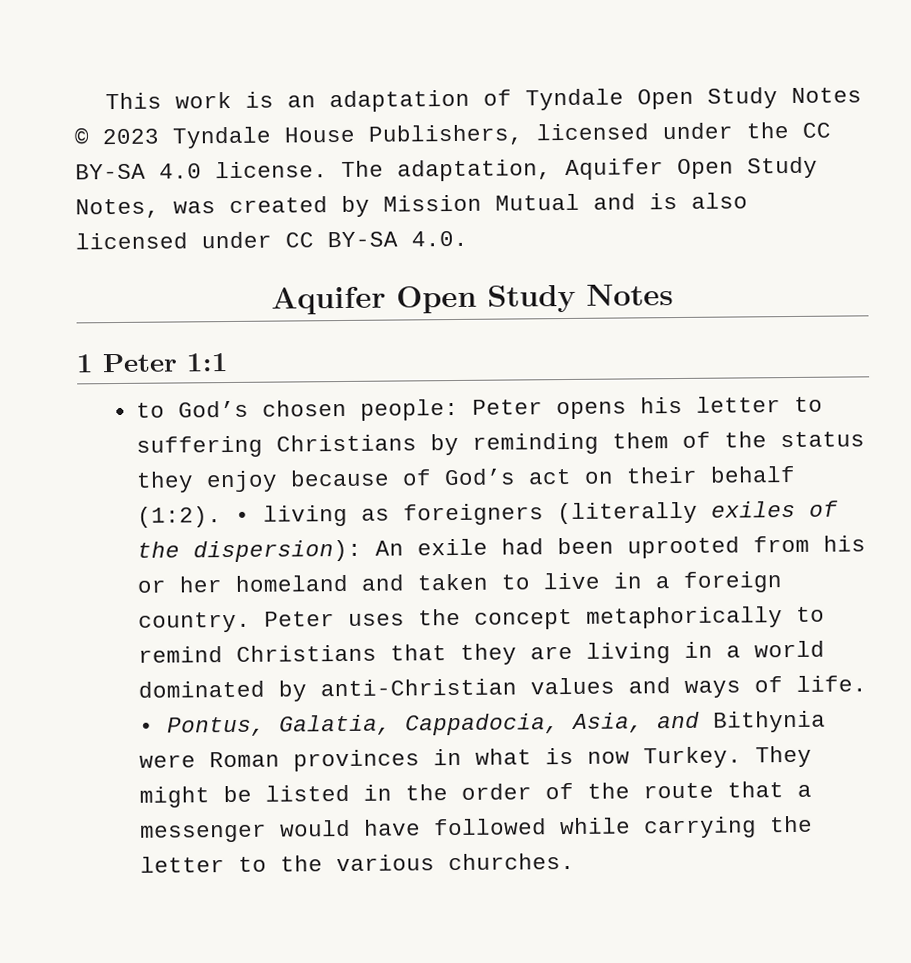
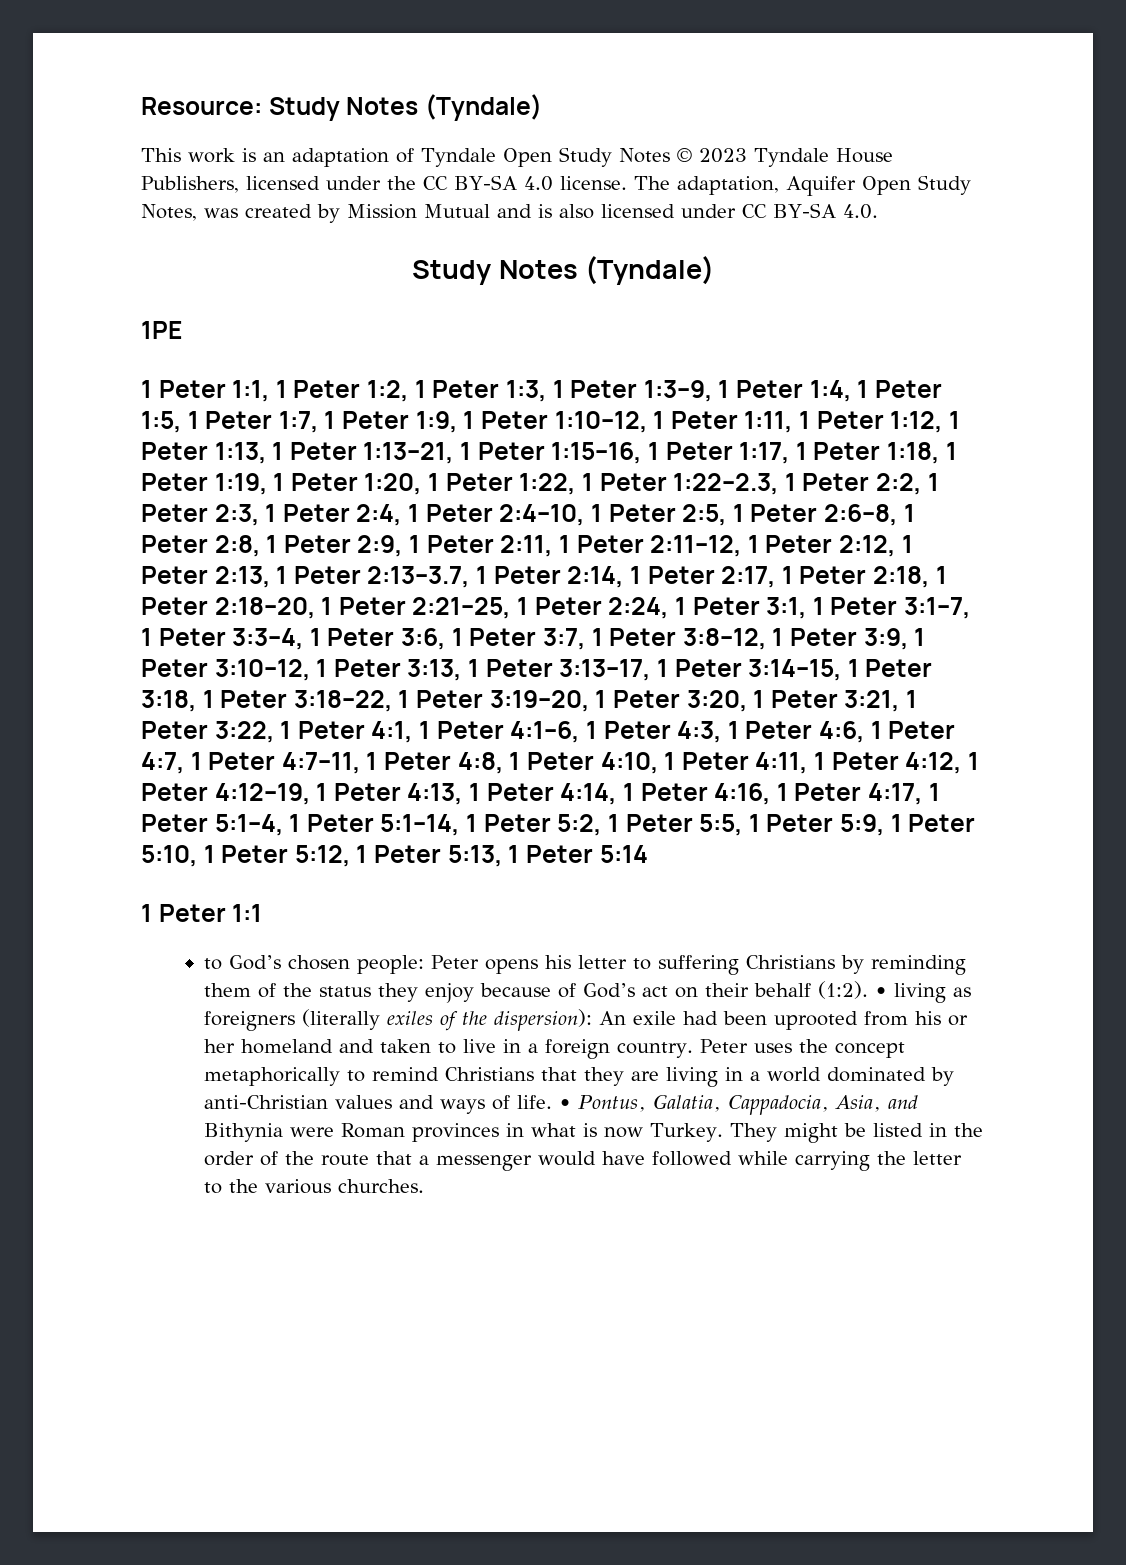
+ Resource: Study Notes (Tyndale)
  The adaptation, Aquifer Open Study Notes, was created by Mission Mutual and is also licensed under CC BY-SA 4.0.
- Aquifer Open Study Notes
+ Study Notes (Tyndale)
+ 1PE
+ 1 Peter 1:1, 1 Peter 1:2, 1 Peter 1:3, 1 Peter 1:3–9, 1 Peter 1:4, 1 Peter 1:5, 1 Peter 1:7, 1 Peter 1:9, 1 Peter 1:10–12, 1 Peter 1:11, 1 Peter 1:12, 1 Peter 1:13, 1 Peter 1:13–21, 1 Peter 1:15–16, 1 Peter 1:17, 1 Peter 1:18, 1 Peter 1:19, 1 Peter 1:20, 1 Peter 1:22, 1 Peter 1:22–2.3, 1 Peter 2:2, 1 Peter 2:3, 1 Peter 2:4, 1 Peter 2:4–10, 1 Peter 2:5, 1 Peter 2:6–8, 1 Peter 2:8, 1 Peter 2:9, 1 Peter 2:11, 1 Peter 2:11–12, 1 Peter 2:12, 1 Peter 2:13, 1 Peter 2:13–3.7, 1 Peter 2:14, 1 Peter 2:17, 1 Peter 2:18, 1 Peter 2:18–20, 1 Peter 2:21–25, 1 Peter 2:24, 1 Peter 3:1, 1 Peter 3:1–7, 1 Peter 3:3–4, 1 Peter 3:6, 1 Peter 3:7, 1 Peter 3:8–12, 1 Peter 3:9, 1 Peter 3:10–12, 1 Peter 3:13, 1 Peter 3:13–17, 1 Peter 3:14–15, 1 Peter 3:18, 1 Peter 3:18–22, 1 Peter 3:19–20, 1 Peter 3:20, 1 Peter 3:21, 1 Peter 3:22, 1 Peter 4:1, 1 Peter 4:1–6, 1 Peter 4:3, 1 Peter 4:6, 1 Peter 4:7, 1 Peter 4:7–11, 1 Peter 4:8, 1 Peter 4:10, 1 Peter 4:11, 1 Peter 4:12, 1 Peter 4:12–19, 1 Peter 4:13, 1 Peter 4:14, 1 Peter 4:16, 1 Peter 4:17, 1 Peter 5:1–4, 1 Peter 5:1–14, 1 Peter 5:2, 1 Peter 5:5, 1 Peter 5:9, 1 Peter 5:10, 1 Peter 5:12, 1 Peter 5:13, 1 Peter 5:14

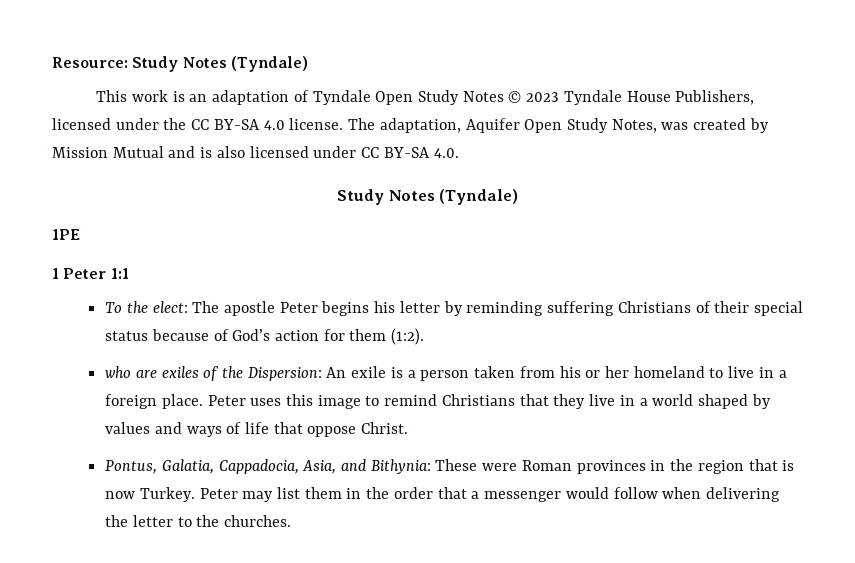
- 1 Peter 1:1, 1 Peter 1:2, 1 Peter 1:3, 1 Peter 1:3–9, 1 Peter 1:4, 1 Peter 1:5, 1 Peter 1:7, 1 Peter 1:9, 1 Peter 1:10–12, 1 Peter 1:11, 1 Peter 1:12, 1 Peter 1:13, 1 Peter 1:13–21, 1 Peter 1:15–16, 1 Peter 1:17, 1 Peter 1:18, 1 Peter 1:19, 1 Peter 1:20, 1 Peter 1:22, 1 Peter 1:22–2.3, 1 Peter 2:2, 1 Peter 2:3, 1 Peter 2:4, 1 Peter 2:4–10, 1 Peter 2:5, 1 Peter 2:6–8, 1 Peter 2:8, 1 Peter 2:9, 1 Peter 2:11, 1 Peter 2:11–12, 1 Peter 2:12, 1 Peter 2:13, 1 Peter 2:13–3.7, 1 Peter 2:14, 1 Peter 2:17, 1 Peter 2:18, 1 Peter 2:18–20, 1 Peter 2:21–25, 1 Peter 2:24, 1 Peter 3:1, 1 Peter 3:1–7, 1 Peter 3:3–4, 1 Peter 3:6, 1 Peter 3:7, 1 Peter 3:8–12, 1 Peter 3:9, 1 Peter 3:10–12, 1 Peter 3:13, 1 Peter 3:13–17, 1 Peter 3:14–15, 1 Peter 3:18, 1 Peter 3:18–22, 1 Peter 3:19–20, 1 Peter 3:20, 1 Peter 3:21, 1 Peter 3:22, 1 Peter 4:1, 1 Peter 4:1–6, 1 Peter 4:3, 1 Peter 4:6, 1 Peter 4:7, 1 Peter 4:7–11, 1 Peter 4:8, 1 Peter 4:10, 1 Peter 4:11, 1 Peter 4:12, 1 Peter 4:12–19, 1 Peter 4:13, 1 Peter 4:14, 1 Peter 4:16, 1 Peter 4:17, 1 Peter 5:1–4, 1 Peter 5:1–14, 1 Peter 5:2, 1 Peter 5:5, 1 Peter 5:9, 1 Peter 5:10, 1 Peter 5:12, 1 Peter 5:13, 1 Peter 5:14
  1 Peter 1:1
- to God’s chosen people: Peter opens his letter to suffering Christians by reminding them of the status they enjoy because of God’s act on their behalf (1:2). • living as foreigners (literally exiles of the dispersion): An exile had been uprooted from his or her homeland and taken to live in a foreign country.
+ To the elect: The apostle Peter begins his letter by reminding suffering Christians of their special status because of God’s action for them (1:2).
+ who are exiles of the Dispersion: An exile is a person taken from his or her homeland to live in a foreign place.
- Peter uses the concept metaphorically to remind Christians that they are living in a world dominated by anti-Christian values and ways of life. • Pontus, Galatia, Cappadocia, Asia, and Bithynia were Roman provinces in what is now Turkey. They might be listed in the order of the route that a messenger would have followed while carrying the letter to the various churches.
+ Peter uses this image to remind Christians that they live in a world shaped by values and ways of life that oppose Christ.
+ Pontus, Galatia, Cappadocia, Asia, and Bithynia: These were Roman provinces in the region that is now Turkey. Peter may list them in the order that a messenger would follow when delivering the letter to the churches.

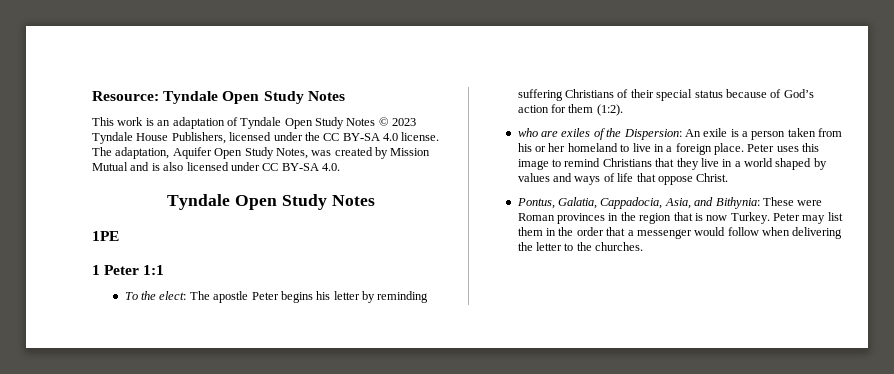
- Resource: Study Notes (Tyndale)
+ Resource: Tyndale Open Study Notes
  The adaptation, Aquifer Open Study Notes, was created by Mission Mutual and is also licensed under CC BY-SA 4.0.
- Study Notes (Tyndale)
+ Tyndale Open Study Notes

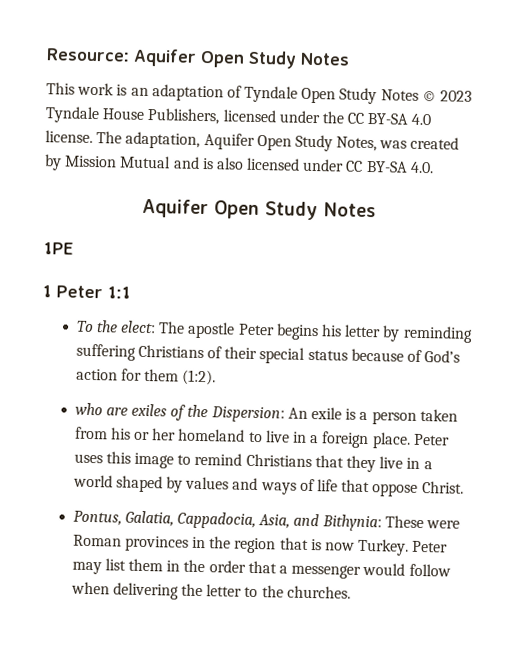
- Resource: Tyndale Open Study Notes
+ Resource: Aquifer Open Study Notes
  The adaptation, Aquifer Open Study Notes, was created by Mission Mutual and is also licensed under CC BY-SA 4.0.
- Tyndale Open Study Notes
+ Aquifer Open Study Notes

